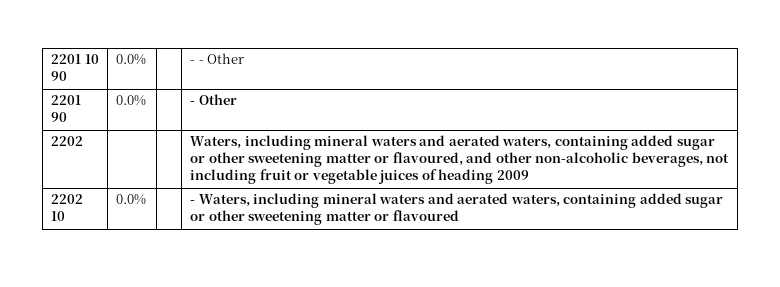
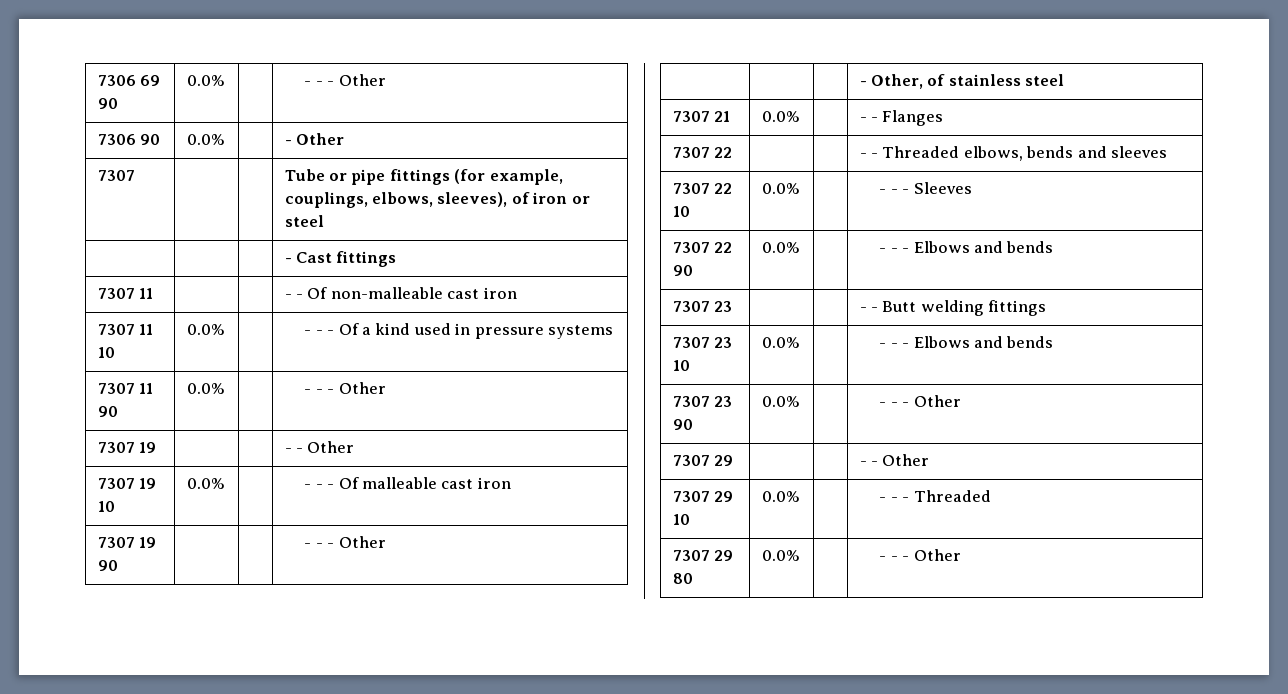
- 2201 10 90 | 0.0% | | - - Other
- 2201 90 | 0.0% | | - Other
+ 7306 69 90 | 0.0% | | - - - Other
+ 7306 90 | 0.0% | | - Other
- 2202 | | | Waters, including mineral waters and aerated waters, containing added sugar or other sweetening matter or flavoured, and other non-alcoholic beverages, not including fruit or vegetable juices of heading 2009
- 2202 10 | 0.0% | | - Waters, including mineral waters and aerated waters, containing added sugar or other sweetening matter or flavoured
+ 7307 | | | Tube or pipe fittings (for example, couplings, elbows, sleeves), of iron or steel
+ | | | - Cast fittings
+ 7307 11 | | | - - Of non-malleable cast iron
+ 7307 11 10 | 0.0% | | - - - Of a kind used in pressure systems
+ 7307 11 90 | 0.0% | | - - - Other
+ 7307 19 | | | - - Other
+ 7307 19 10 | 0.0% | | - - - Of malleable cast iron
+ 7307 19 90 | | | - - - Other
+ | | | - Other, of stainless steel
+ 7307 21 | 0.0% | | - - Flanges
+ 7307 22 | | | - - Threaded elbows, bends and sleeves
+ 7307 22 10 | 0.0% | | - - - Sleeves
+ 7307 22 90 | 0.0% | | - - - Elbows and bends
+ 7307 23 | | | - - Butt welding fittings
+ 7307 23 10 | 0.0% | | - - - Elbows and bends
+ 7307 23 90 | 0.0% | | - - - Other
+ 7307 29 | | | - - Other
+ 7307 29 10 | 0.0% | | - - - Threaded
+ 7307 29 80 | 0.0% | | - - - Other

